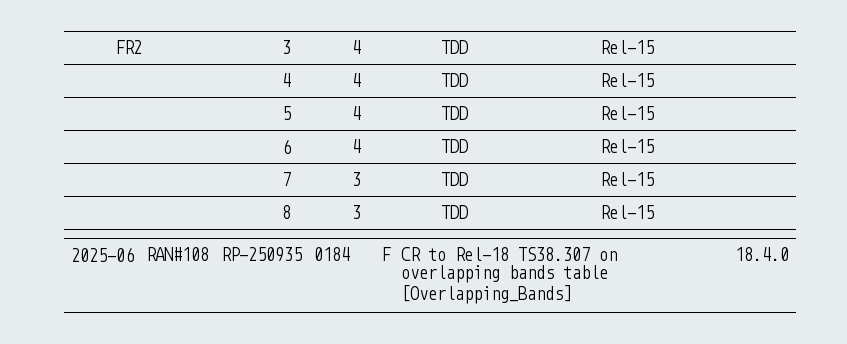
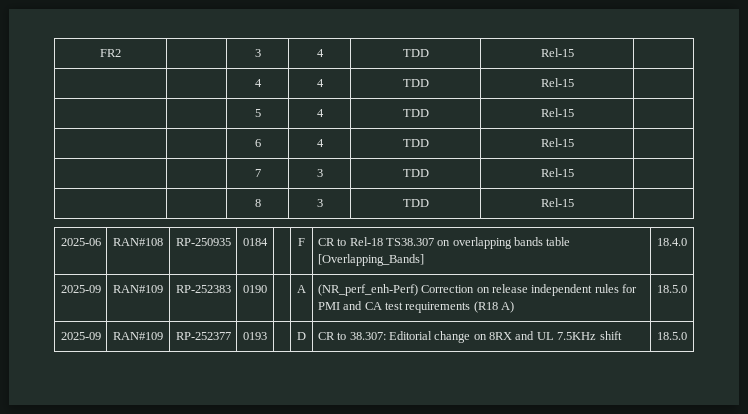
+ 2025-09 | RAN#109 | RP-252383 | 0190 | | A | (NR_perf_enh-Perf) Correction on release independent rules for PMI and CA test requirements (R18 A) | 18.5.0
+ 2025-09 | RAN#109 | RP-252377 | 0193 | | D | CR to 38.307: Editorial change on 8RX and UL 7.5KHz shift | 18.5.0

